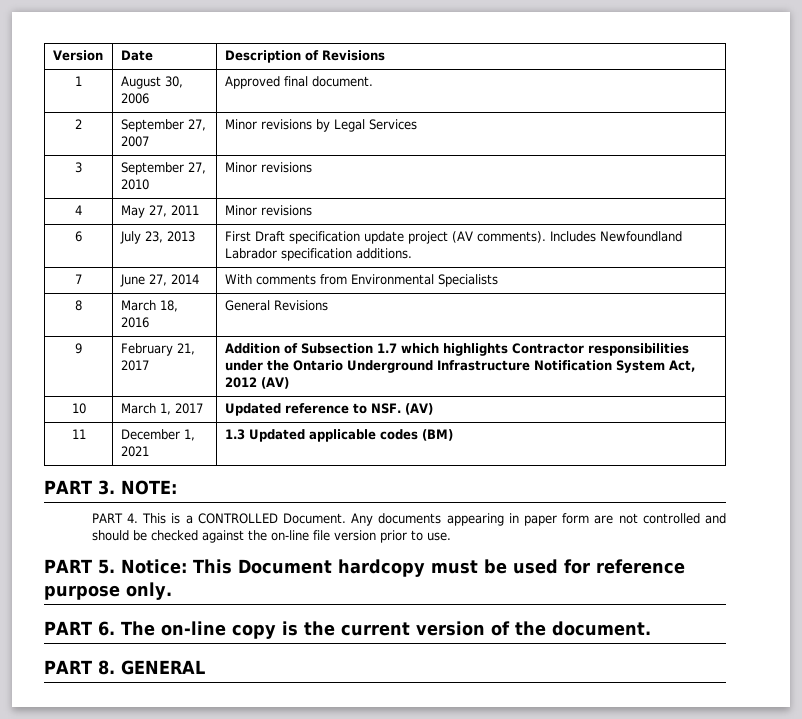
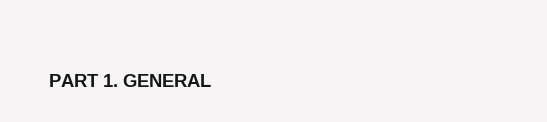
- Version | Date | Description of Revisions
- 1 | August 30, 2006 | Approved final document.
- 2 | September 27, 2007 | Minor revisions by Legal Services
- 3 | September 27, 2010 | Minor revisions
- 4 | May 27, 2011 | Minor revisions
- 6 | July 23, 2013 | First Draft specification update project (AV comments). Includes Newfoundland Labrador specification additions.
- 7 | June 27, 2014 | With comments from Environmental Specialists
- 8 | March 18, 2016 | General Revisions
- 9 | February 21, 2017 | Addition of Subsection 1.7 which highlights Contractor responsibilities under the Ontario Underground Infrastructure Notification System Act, 2012 (AV)
- 10 | March 1, 2017 | Updated reference to NSF. (AV)
- 11 | December 1, 2021 | 1.3 Updated applicable codes (BM)
- PART 3. NOTE:
- PART 4. This is a CONTROLLED Document. Any documents appearing in paper form are not controlled and should be checked against the on-line file version prior to use.
- PART 5. Notice: This Document hardcopy must be used for reference purpose only.
- PART 6. The on-line copy is the current version of the document.
- PART 8. GENERAL
+ PART 1. GENERAL

